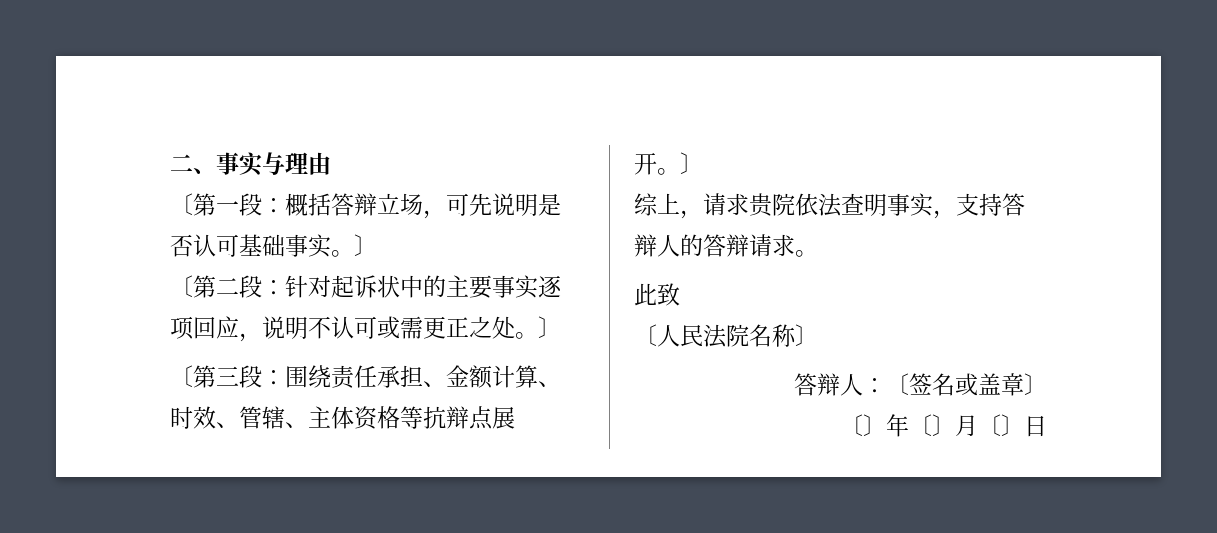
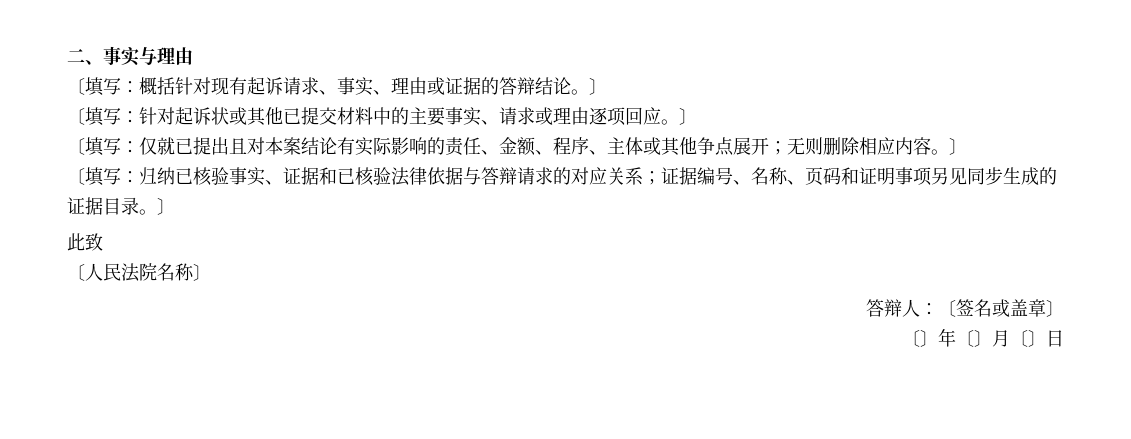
- 〔第一段：概括答辩立场，可先说明是否认可基础事实。〕
- 〔第二段：针对起诉状中的主要事实逐项回应，说明不认可或需更正之处。〕
- 〔第三段：围绕责任承担、金额计算、时效、管辖、主体资格等抗辩点展开。〕
- 综上，请求贵院依法查明事实，支持答辩人的答辩请求。
+ 〔填写：概括针对现有起诉请求、事实、理由或证据的答辩结论。〕
+ 〔填写：针对起诉状或其他已提交材料中的主要事实、请求或理由逐项回应。〕
+ 〔填写：仅就已提出且对本案结论有实际影响的责任、金额、程序、主体或其他争点展开；无则删除相应内容。〕
+ 〔填写：归纳已核验事实、证据和已核验法律依据与答辩请求的对应关系；证据编号、名称、页码和证明事项另见同步生成的证据目录。〕

